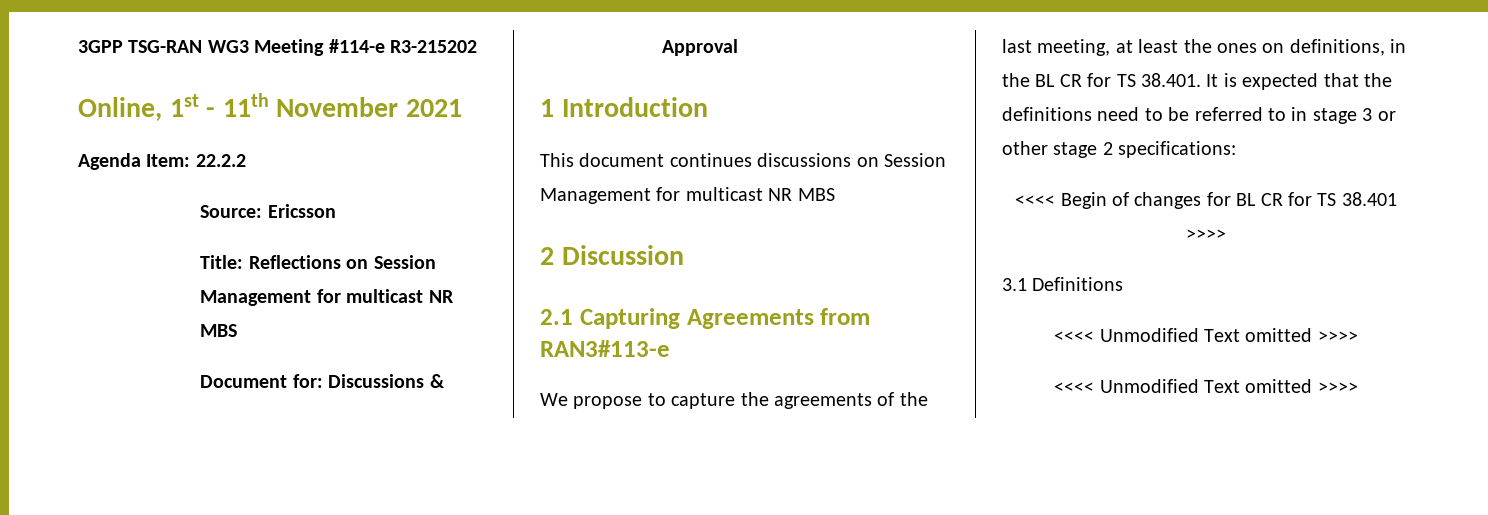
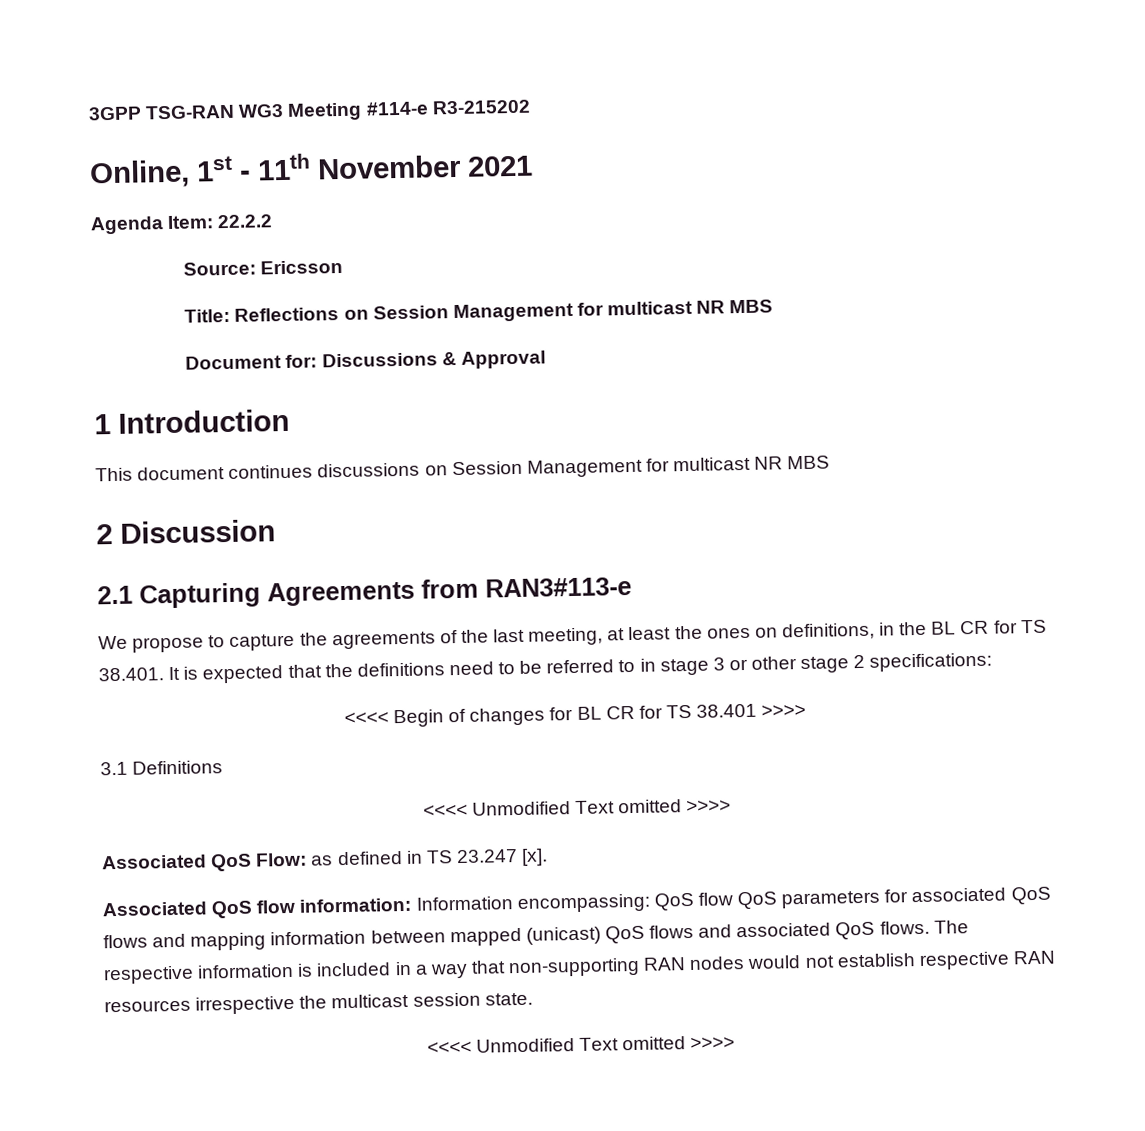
+ Associated QoS Flow: as defined in TS 23.247 [x].
+ Associated QoS flow information: Information encompassing: QoS flow QoS parameters for associated QoS flows and mapping information between mapped (unicast) QoS flows and associated QoS flows. The respective information is included in a way that non-supporting RAN nodes would not establish respective RAN resources irrespective the multicast session state.

